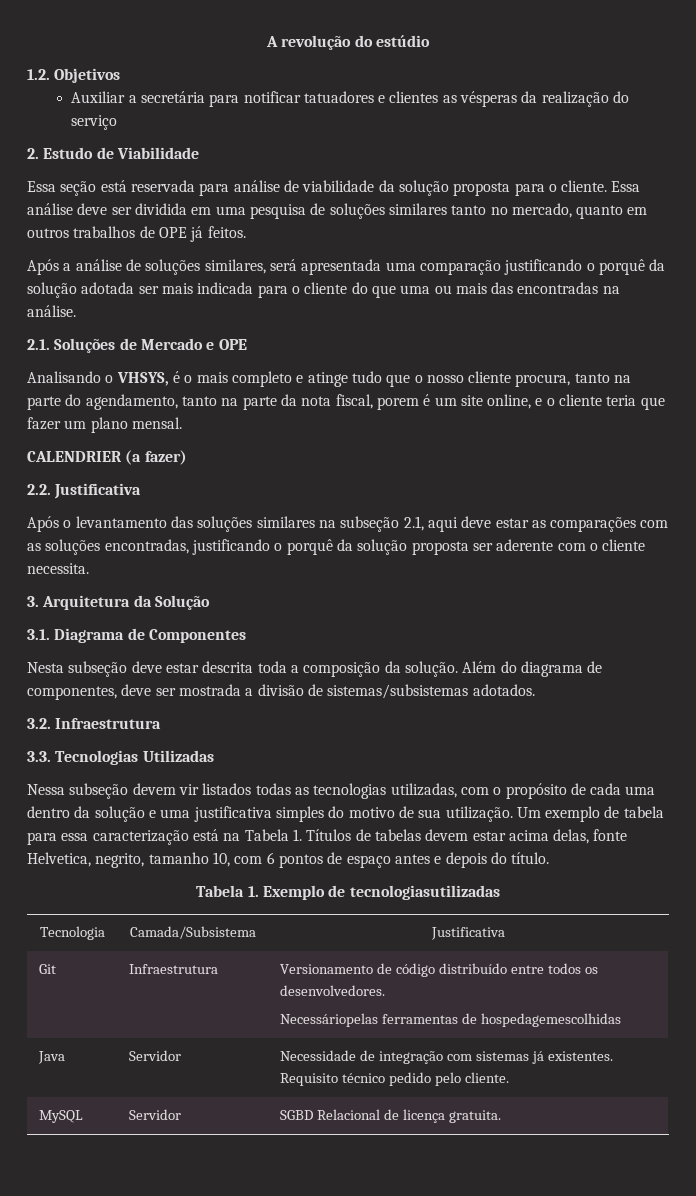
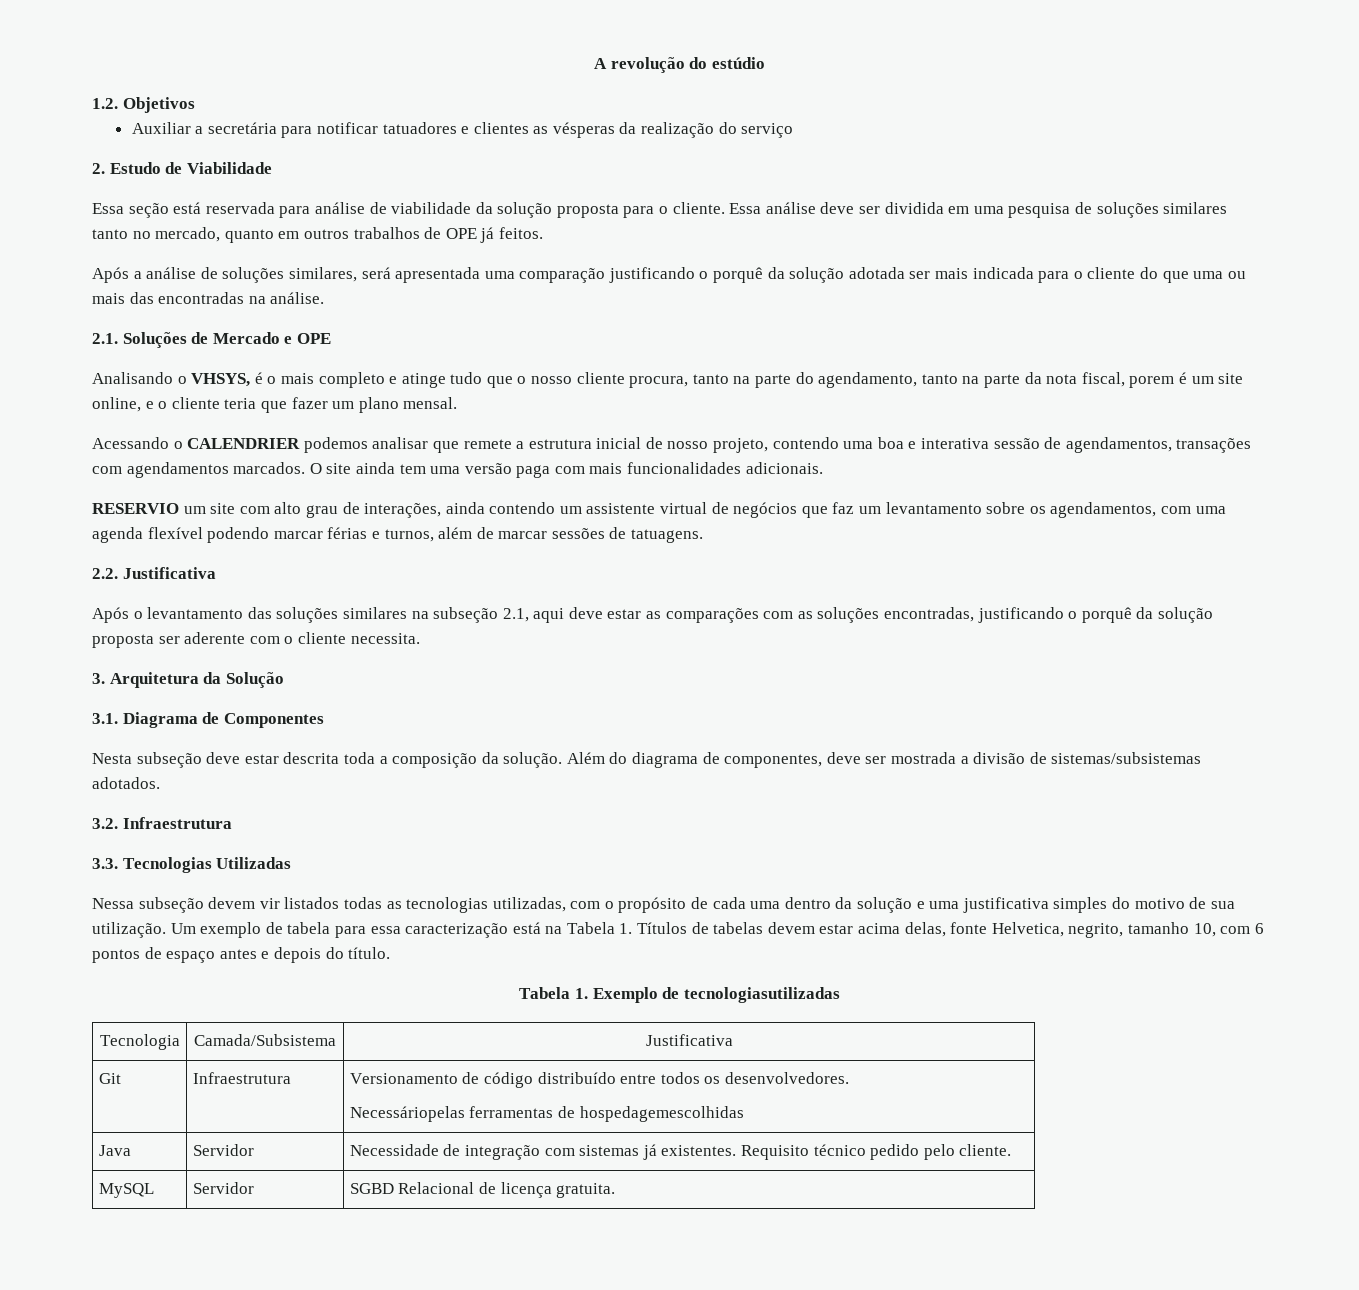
- CALENDRIER (a fazer)
+ Acessando o CALENDRIER podemos analisar que remete a estrutura inicial de nosso projeto, contendo uma boa e interativa sessão de agendamentos, transações com agendamentos marcados. O site ainda tem uma versão paga com mais funcionalidades adicionais.
+ RESERVIO um site com alto grau de interações, ainda contendo um assistente virtual de negócios que faz um levantamento sobre os agendamentos, com uma agenda flexível podendo marcar férias e turnos, além de marcar sessões de tatuagens.

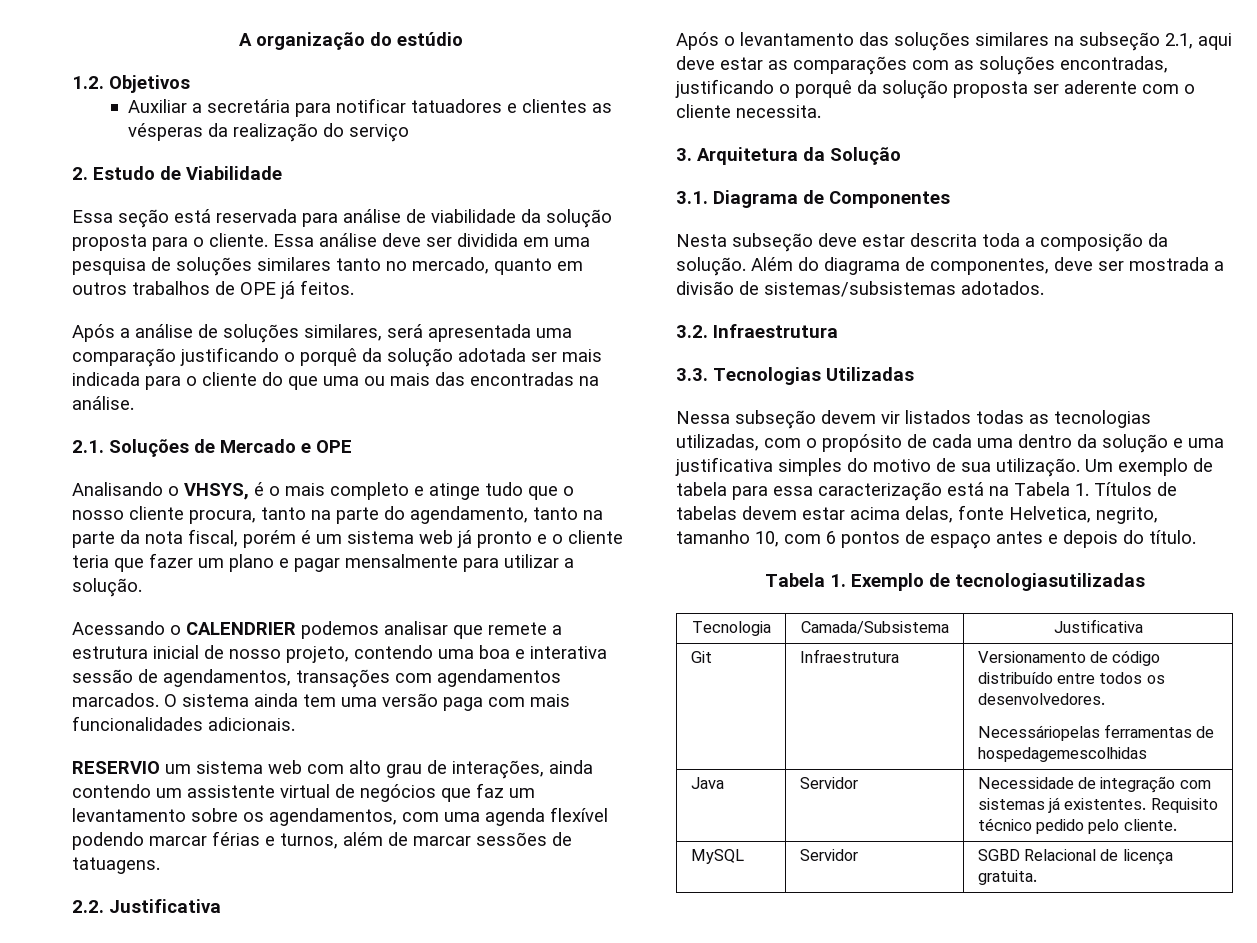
- A revolução do estúdio
+ A organização do estúdio
- Analisando o VHSYS, é o mais completo e atinge tudo que o nosso cliente procura, tanto na parte do agendamento, tanto na parte da nota fiscal, porem é um site online, e o cliente teria que fazer um plano mensal.
+ Analisando o VHSYS, é o mais completo e atinge tudo que o nosso cliente procura, tanto na parte do agendamento, tanto na parte da nota fiscal, porém é um sistema web já pronto e o cliente teria que fazer um plano e pagar mensalmente para utilizar a solução.
- O site ainda tem uma versão paga com mais funcionalidades adicionais.
+ O sistema ainda tem uma versão paga com mais funcionalidades adicionais.
- RESERVIO um site com alto grau de interações, ainda contendo um assistente virtual de negócios que faz um levantamento sobre os agendamentos, com uma agenda flexível podendo marcar férias e turnos, além de marcar sessões de tatuagens.
+ RESERVIO um sistema web com alto grau de interações, ainda contendo um assistente virtual de negócios que faz um levantamento sobre os agendamentos, com uma agenda flexível podendo marcar férias e turnos, além de marcar sessões de tatuagens.

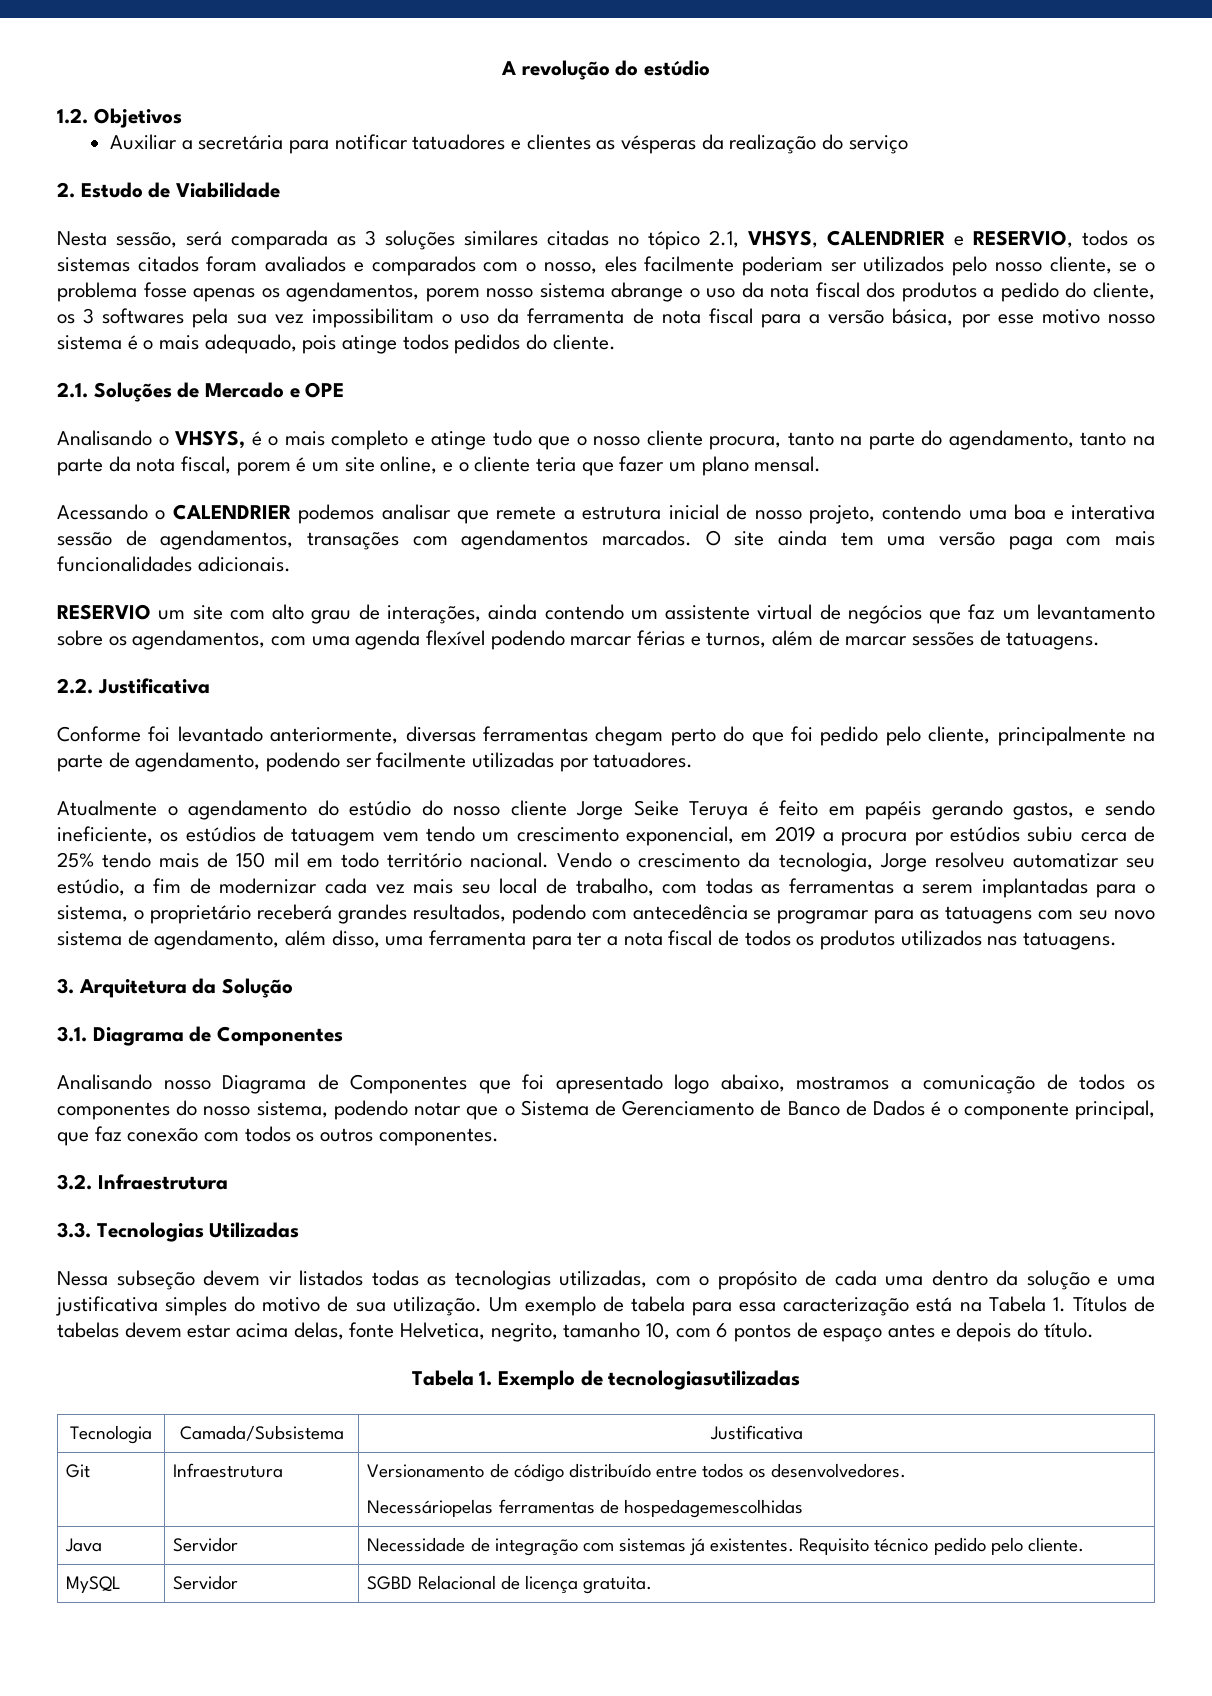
- A organização do estúdio
+ A revolução do estúdio
- Essa seção está reservada para análise de viabilidade da solução proposta para o cliente. Essa análise deve ser dividida em uma pesquisa de soluções similares tanto no mercado, quanto em outros trabalhos de OPE já feitos.
- Após a análise de soluções similares, será apresentada uma comparação justificando o porquê da solução adotada ser mais indicada para o cliente do que uma ou mais das encontradas na análise.
+ Nesta sessão, será comparada as 3 soluções similares citadas no tópico 2.1, VHSYS, CALENDRIER e RESERVIO, todos os sistemas citados foram avaliados e comparados com o nosso, eles facilmente poderiam ser utilizados pelo nosso cliente, se o problema fosse apenas os agendamentos, porem nosso sistema abrange o uso da nota fiscal dos produtos a pedido do cliente, os 3 softwares pela sua vez impossibilitam o uso da ferramenta de nota fiscal para a versão básica, por esse motivo nosso sistema é o mais adequado, pois atinge todos pedidos do cliente.
- Analisando o VHSYS, é o mais completo e atinge tudo que o nosso cliente procura, tanto na parte do agendamento, tanto na parte da nota fiscal, porém é um sistema web já pronto e o cliente teria que fazer um plano e pagar mensalmente para utilizar a solução.
+ Analisando o VHSYS, é o mais completo e atinge tudo que o nosso cliente procura, tanto na parte do agendamento, tanto na parte da nota fiscal, porem é um site online, e o cliente teria que fazer um plano mensal.
- O sistema ainda tem uma versão paga com mais funcionalidades adicionais.
+ O site ainda tem uma versão paga com mais funcionalidades adicionais.
- RESERVIO um sistema web com alto grau de interações, ainda contendo um assistente virtual de negócios que faz um levantamento sobre os agendamentos, com uma agenda flexível podendo marcar férias e turnos, além de marcar sessões de tatuagens.
+ RESERVIO um site com alto grau de interações, ainda contendo um assistente virtual de negócios que faz um levantamento sobre os agendamentos, com uma agenda flexível podendo marcar férias e turnos, além de marcar sessões de tatuagens.
- Após o levantamento das soluções similares na subseção 2.1, aqui deve estar as comparações com as soluções encontradas, justificando o porquê da solução proposta ser aderente com o cliente necessita.
+ Conforme foi levantado anteriormente, diversas ferramentas chegam perto do que foi pedido pelo cliente, principalmente na parte de agendamento, podendo ser facilmente utilizadas por tatuadores.
+ Atualmente o agendamento do estúdio do nosso cliente Jorge Seike Teruya é feito em papéis gerando gastos, e sendo ineficiente, os estúdios de tatuagem vem tendo um crescimento exponencial, em 2019 a procura por estúdios subiu cerca de 25% tendo mais de 150 mil em todo território nacional. Vendo o crescimento da tecnologia, Jorge resolveu automatizar seu estúdio, a fim de modernizar cada vez mais seu local de trabalho, com todas as ferramentas a serem implantadas para o sistema, o proprietário receberá grandes resultados, podendo com antecedência se programar para as tatuagens com seu novo sistema de agendamento, além disso, uma ferramenta para ter a nota fiscal de todos os produtos utilizados nas tatuagens.
- Nesta subseção deve estar descrita toda a composição da solução. Além do diagrama de componentes, deve ser mostrada a divisão de sistemas/subsistemas adotados.
+ Analisando nosso Diagrama de Componentes que foi apresentado logo abaixo, mostramos a comunicação de todos os componentes do nosso sistema, podendo notar que o Sistema de Gerenciamento de Banco de Dados é o componente principal, que faz conexão com todos os outros componentes.

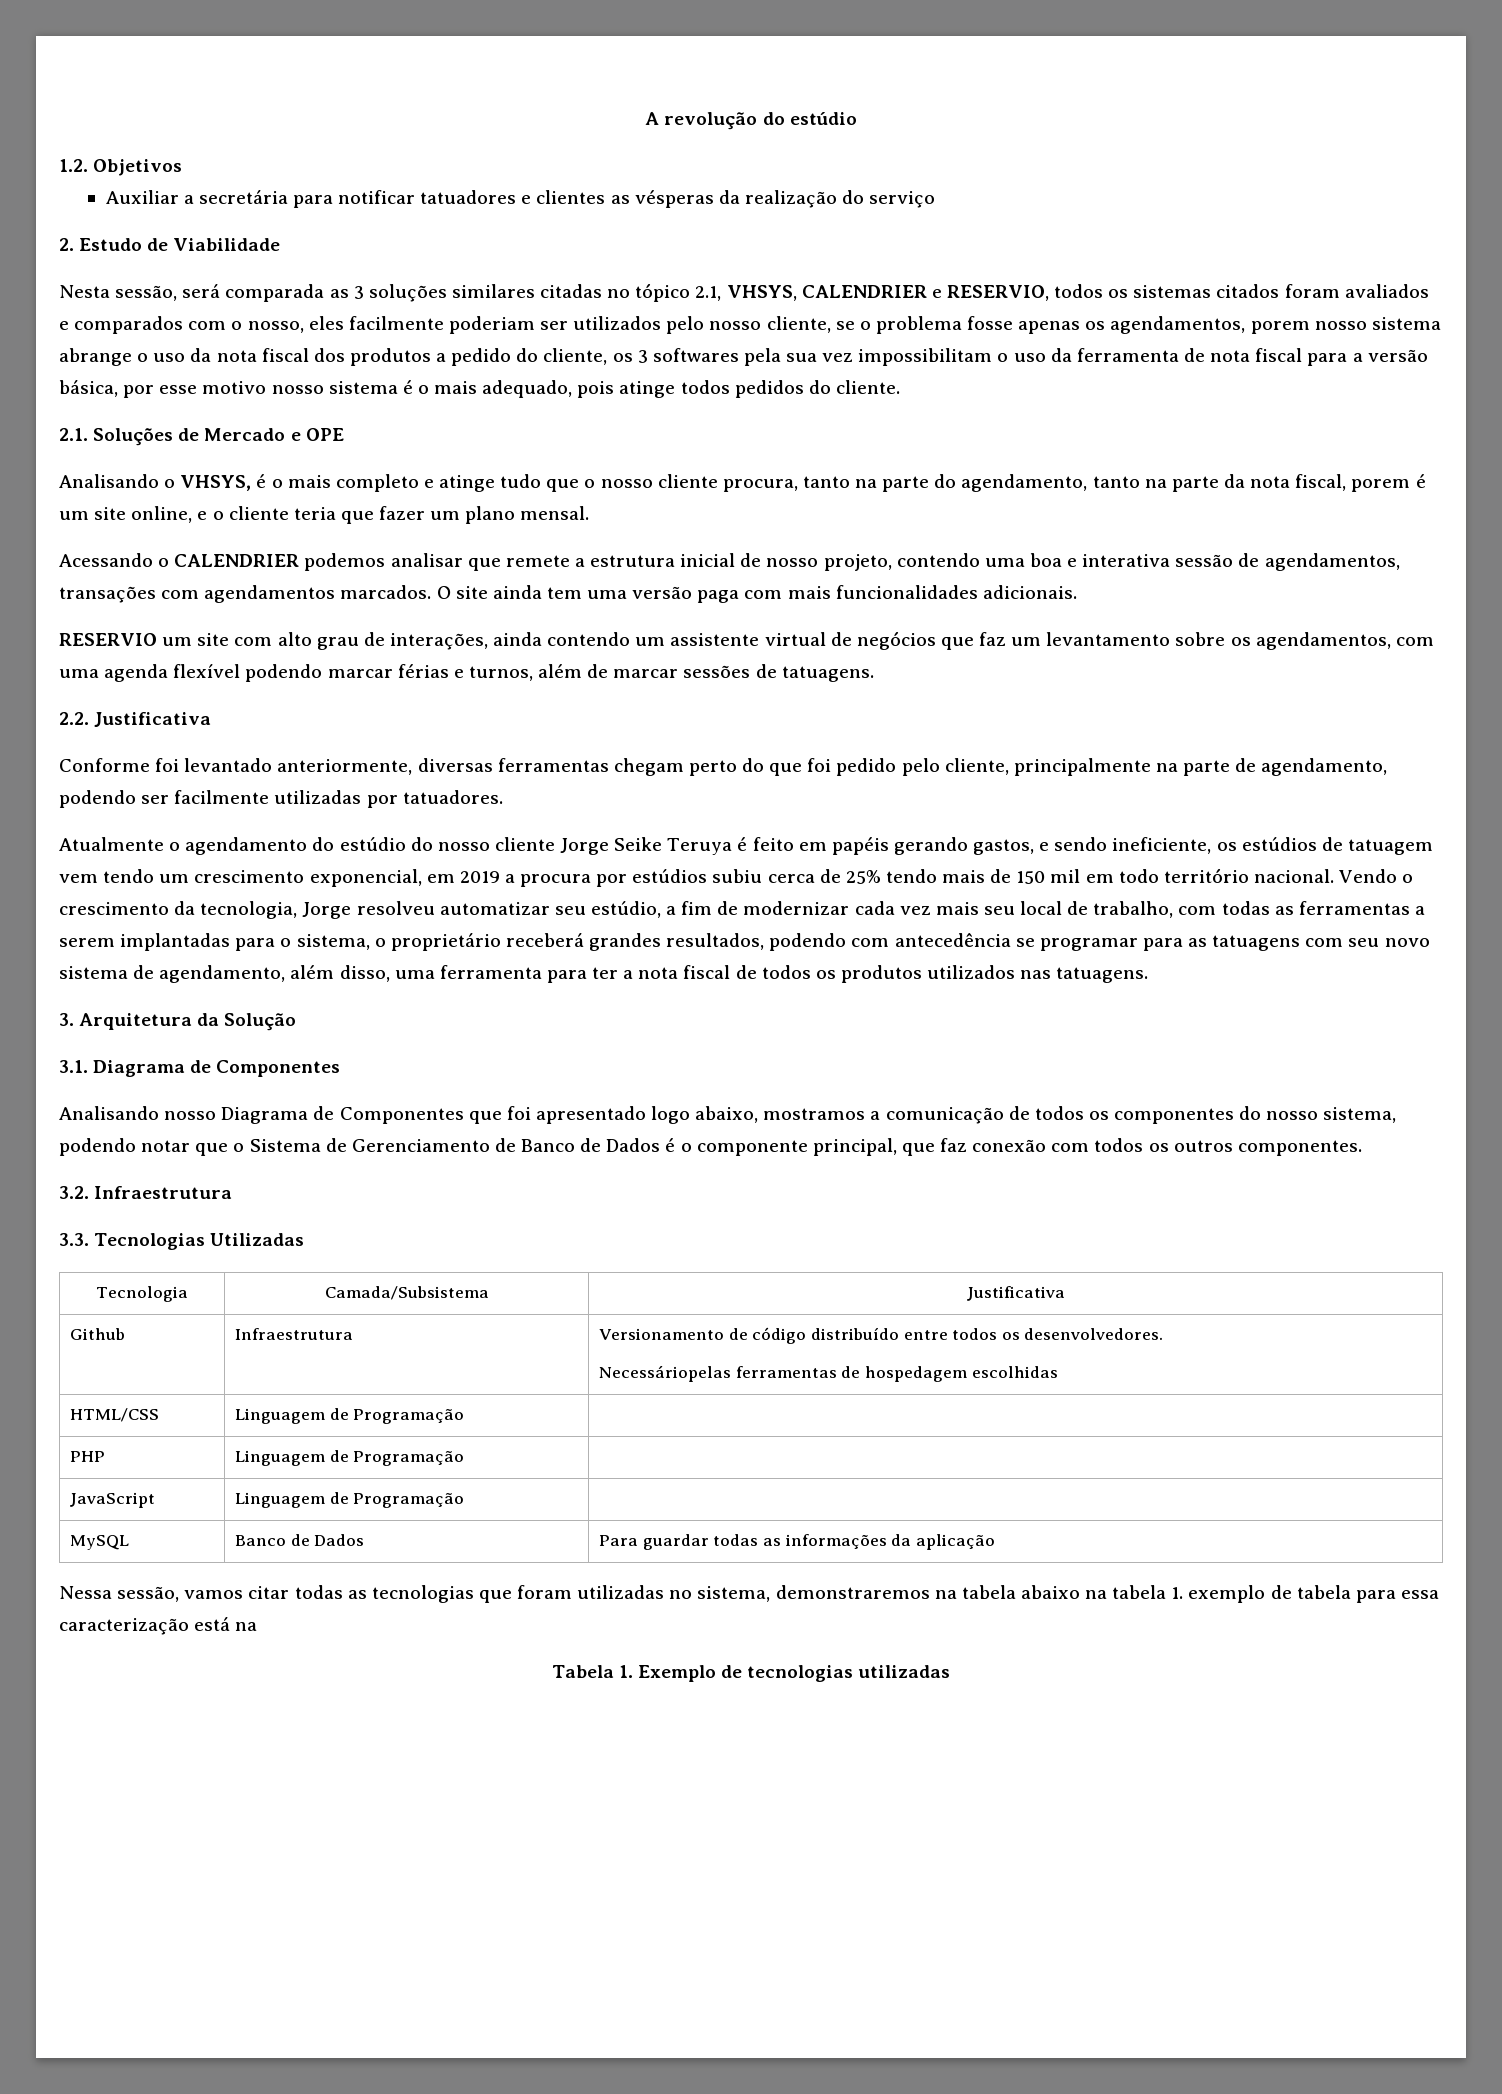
- Nessa subseção devem vir listados todas as tecnologias utilizadas, com o propósito de cada uma dentro da solução e uma justificativa simples do motivo de sua utilização. Um exemplo de tabela para essa caracterização está na Tabela 1. Títulos de tabelas devem estar acima delas, fonte Helvetica, negrito, tamanho 10, com 6 pontos de espaço antes e depois do título.
- Tabela 1. Exemplo de tecnologiasutilizadas
- Git | Infraestrutura | Versionamento de código distribuído entre todos os desenvolvedores.
- Necessáriopelas ferramentas de hospedagemescolhidas
- Java | Servidor | Necessidade de integração com sistemas já existentes. Requisito técnico pedido pelo cliente.
- MySQL | Servidor | SGBD Relacional de licença gratuita.
+ Github | Infraestrutura | Versionamento de código distribuído entre todos os desenvolvedores.
+ Necessáriopelas ferramentas de hospedagem escolhidas
+ HTML/CSS | Linguagem de Programação |
+ PHP | Linguagem de Programação |
+ JavaScript | Linguagem de Programação |
+ MySQL | Banco de Dados | Para guardar todas as informações da aplicação
+ Nessa sessão, vamos citar todas as tecnologias que foram utilizadas no sistema, demonstraremos na tabela abaixo na tabela 1. exemplo de tabela para essa caracterização está na
+ Tabela 1. Exemplo de tecnologias utilizadas

